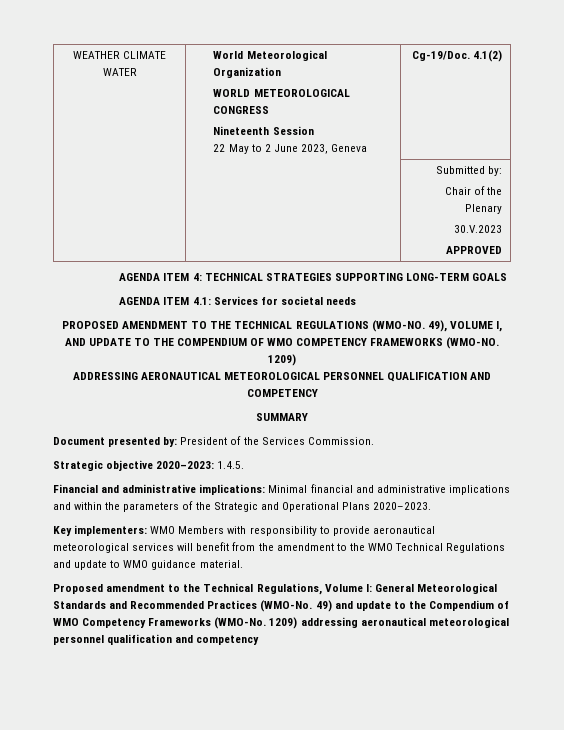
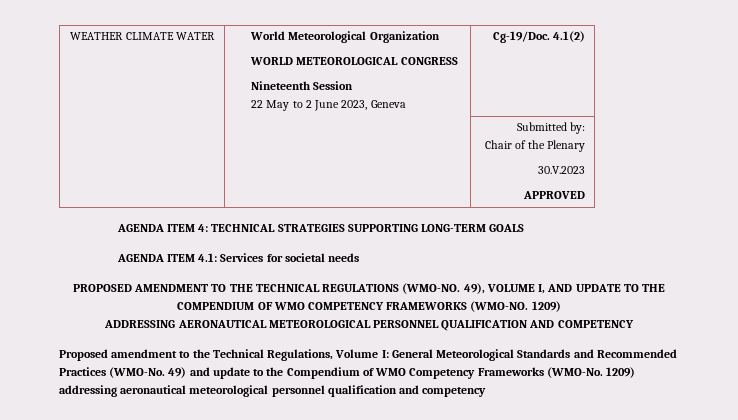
- SUMMARY
- Document presented by: President of the Services Commission.
- Strategic objective 2020–2023: 1.4.5.
- Financial and administrative implications: Minimal financial and administrative implications and within the parameters of the Strategic and Operational Plans 2020–2023.
- Key implementers: WMO Members with responsibility to provide aeronautical meteorological services will benefit from the amendment to the WMO Technical Regulations and update to WMO guidance material.

